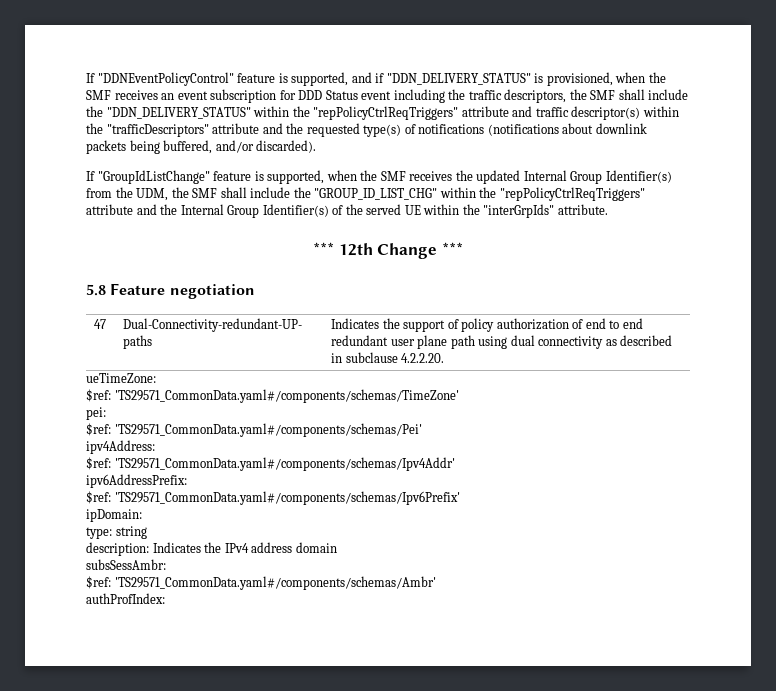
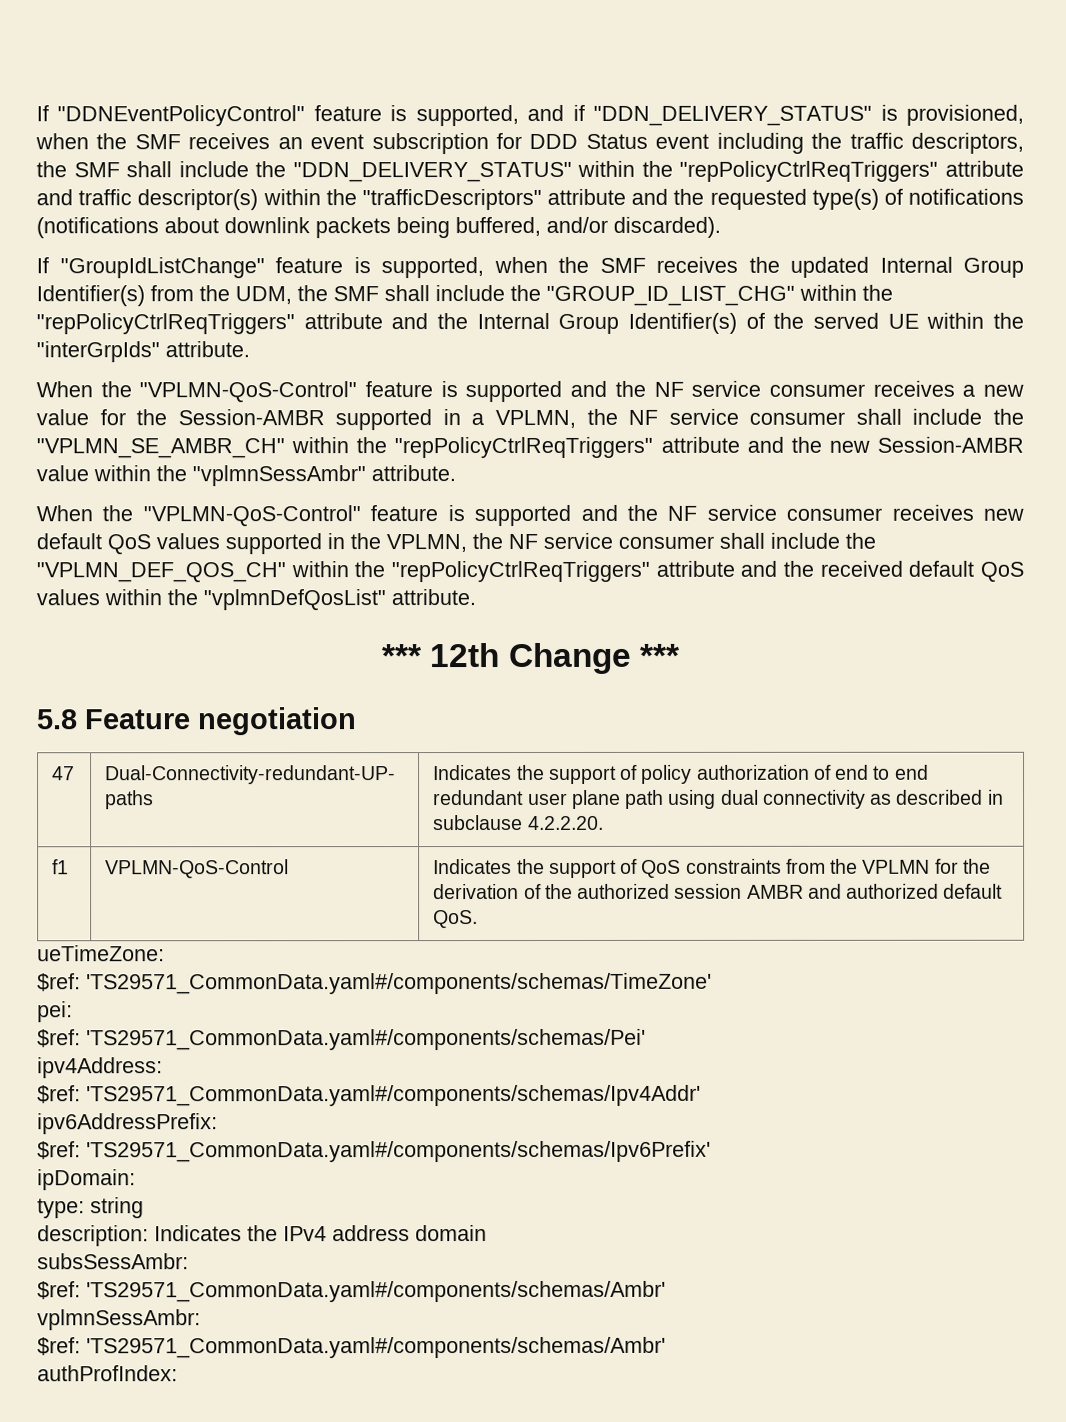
+ When the "VPLMN-QoS-Control" feature is supported and the NF service consumer receives a new value for the Session-AMBR supported in a VPLMN, the NF service consumer shall include the "VPLMN_SE_AMBR_CH" within the "repPolicyCtrlReqTriggers" attribute and the new Session-AMBR value within the "vplmnSessAmbr" attribute.
+ When the "VPLMN-QoS-Control" feature is supported and the NF service consumer receives new default QoS values supported in the VPLMN, the NF service consumer shall include the "VPLMN_DEF_QOS_CH" within the "repPolicyCtrlReqTriggers" attribute and the received default QoS values within the "vplmnDefQosList" attribute.
+ f1 | VPLMN-QoS-Control | Indicates the support of QoS constraints from the VPLMN for the derivation of the authorized session AMBR and authorized default QoS.
+ vplmnSessAmbr:
+ $ref: 'TS29571_CommonData.yaml#/components/schemas/Ambr'

